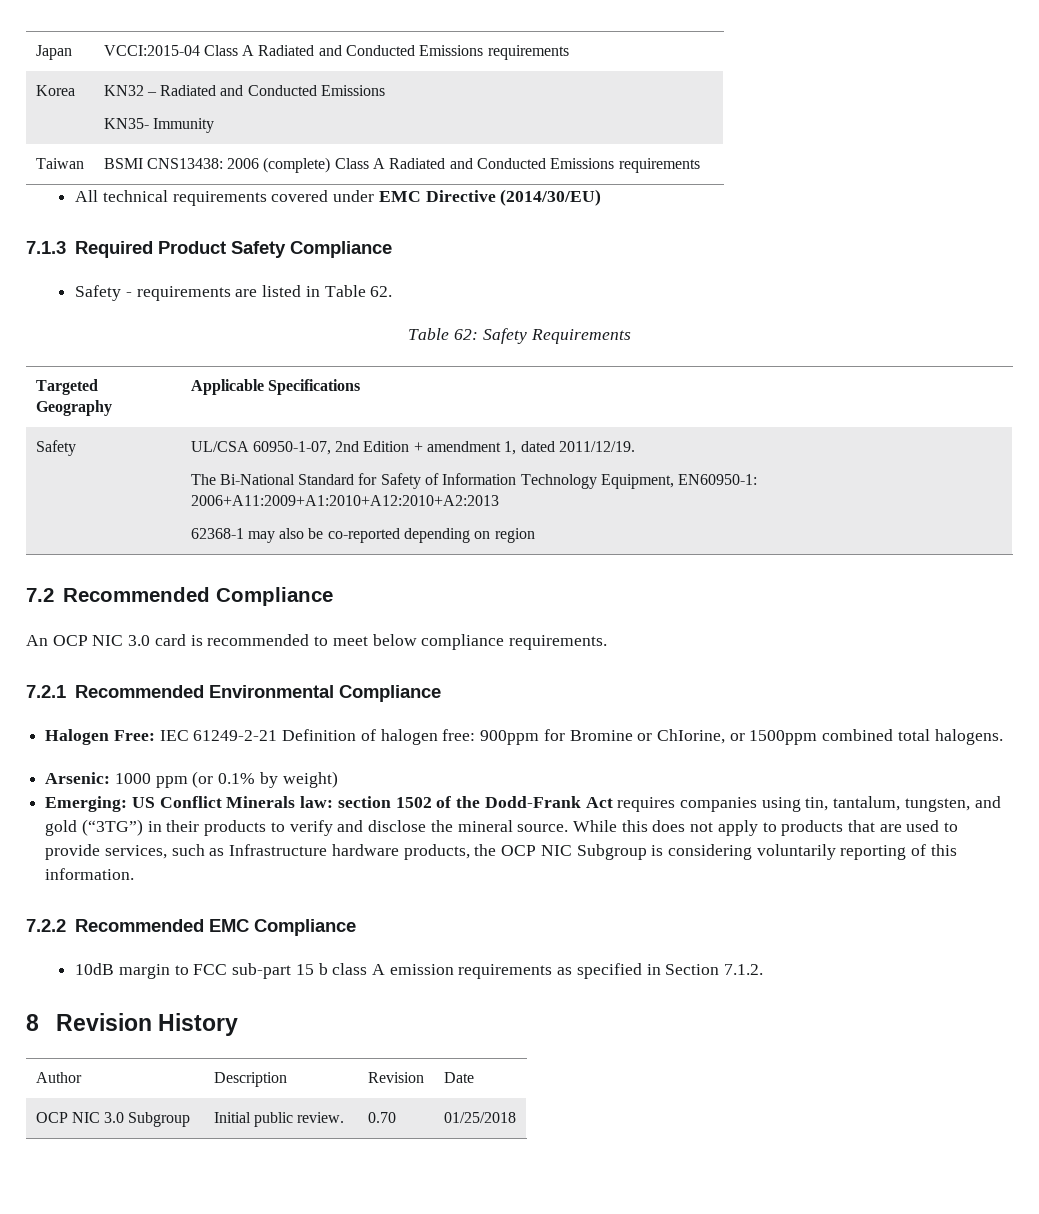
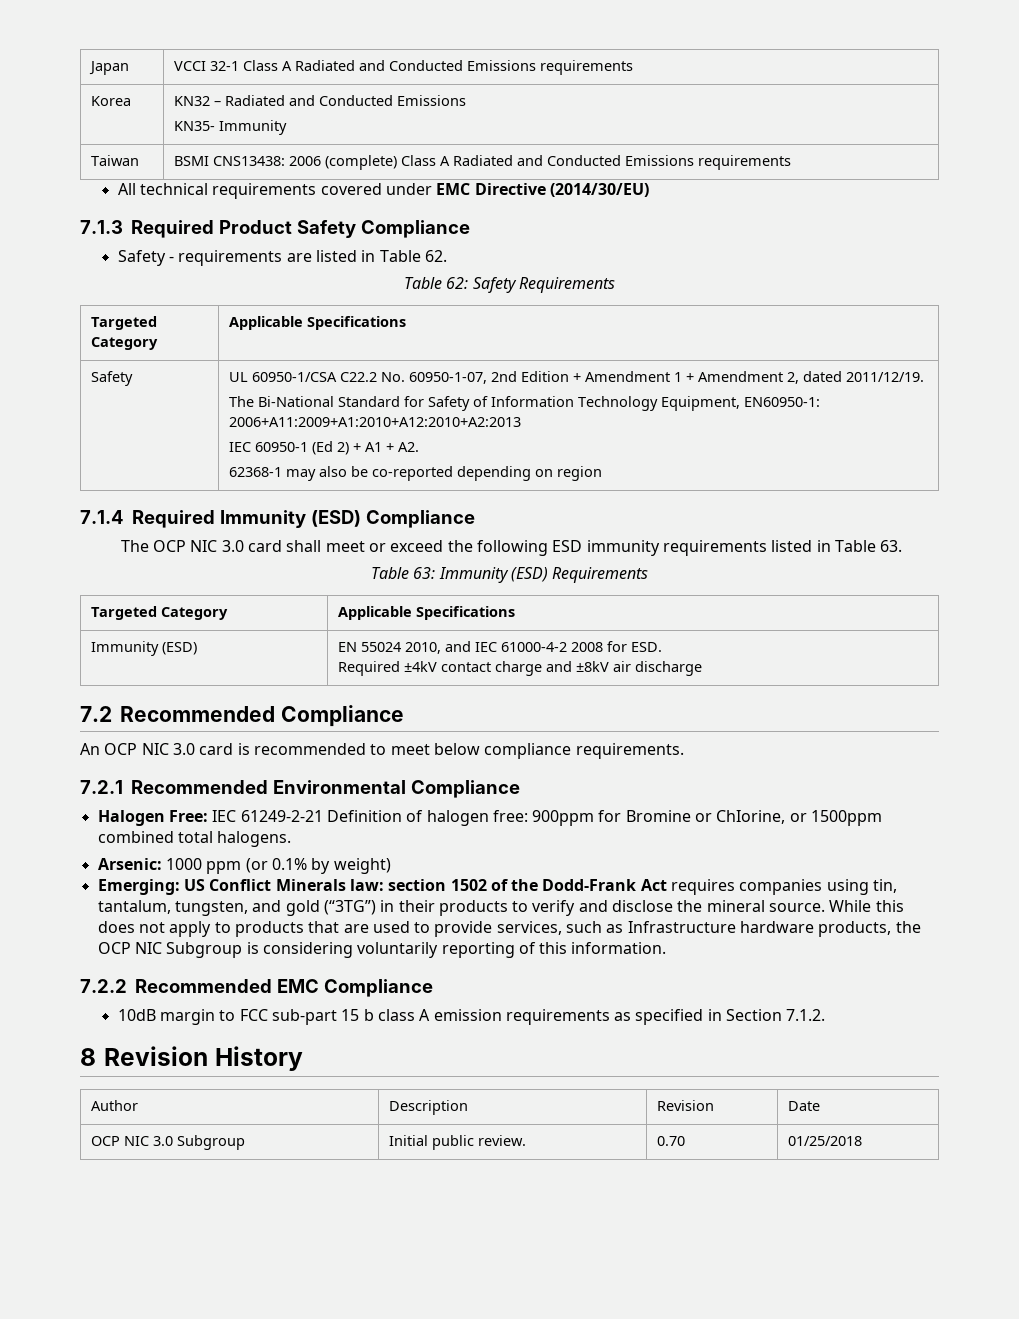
- Japan | VCCI:2015-04 Class A Radiated and Conducted Emissions requirements
+ Japan | VCCI 32-1 Class A Radiated and Conducted Emissions requirements
  Table 62: Safety Requirements
- Targeted Geography | Applicable Specifications
+ Targeted Category | Applicable Specifications
- UL/CSA 60950-1-07, 2nd Edition + amendment 1, dated 2011/12/19.
+ UL 60950-1/CSA C22.2 No. 60950-1-07, 2nd Edition + Amendment 1 + Amendment 2, dated 2011/12/19.
+ IEC 60950-1 (Ed 2) + A1 + A2.
+ 7.1.4 Required Immunity (ESD) Compliance
+ The OCP NIC 3.0 card shall meet or exceed the following ESD immunity requirements listed in Table 63.
+ Table 63: Immunity (ESD) Requirements
+ Targeted Category | Applicable Specifications
+ Immunity (ESD) | EN 55024 2010, and IEC 61000-4-2 2008 for ESD.
+ Required ±4kV contact charge and ±8kV air discharge

